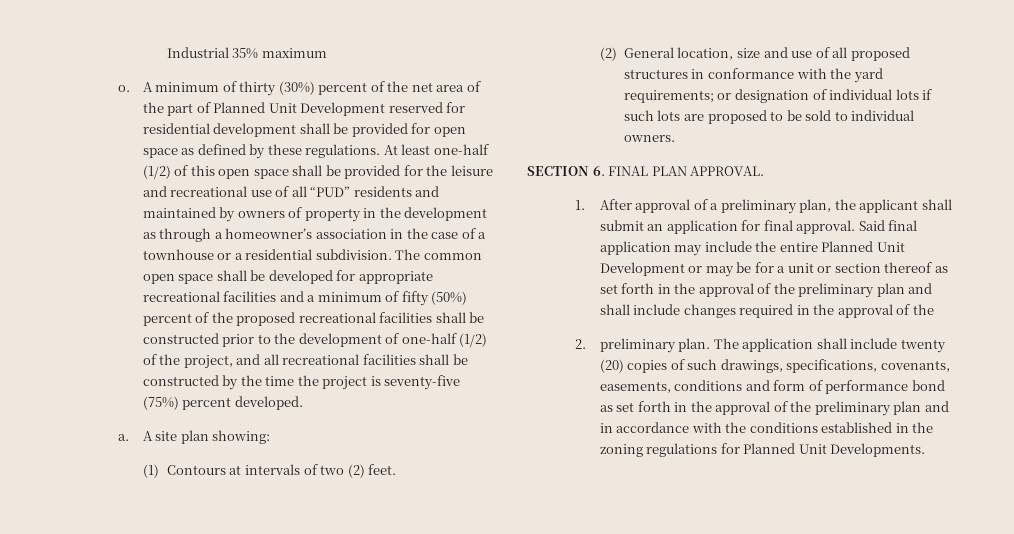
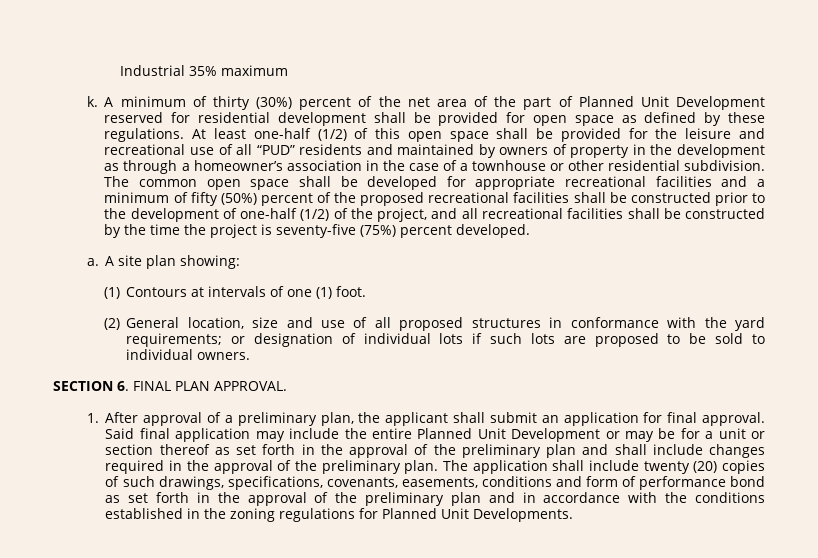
- o.
+ k.
- At least one-half (1/2) of this open space shall be provided for the leisure and recreational use of all “PUD” residents and maintained by owners of property in the development as through a homeowner’s association in the case of a townhouse or a residential subdivision.
+ At least one-half (1/2) of this open space shall be provided for the leisure and recreational use of all “PUD” residents and maintained by owners of property in the development as through a homeowner’s association in the case of a townhouse or other residential subdivision.
- (1) Contours at intervals of two (2) feet.
+ (1) Contours at intervals of one (1) foot.
- Said final application may include the entire Planned Unit Development or may be for a unit or section thereof as set forth in the approval of the preliminary plan and shall include changes required in the approval of the
- 2. preliminary plan.
+ Said final application may include the entire Planned Unit Development or may be for a unit or section thereof as set forth in the approval of the preliminary plan and shall include changes required in the approval of the preliminary plan.

